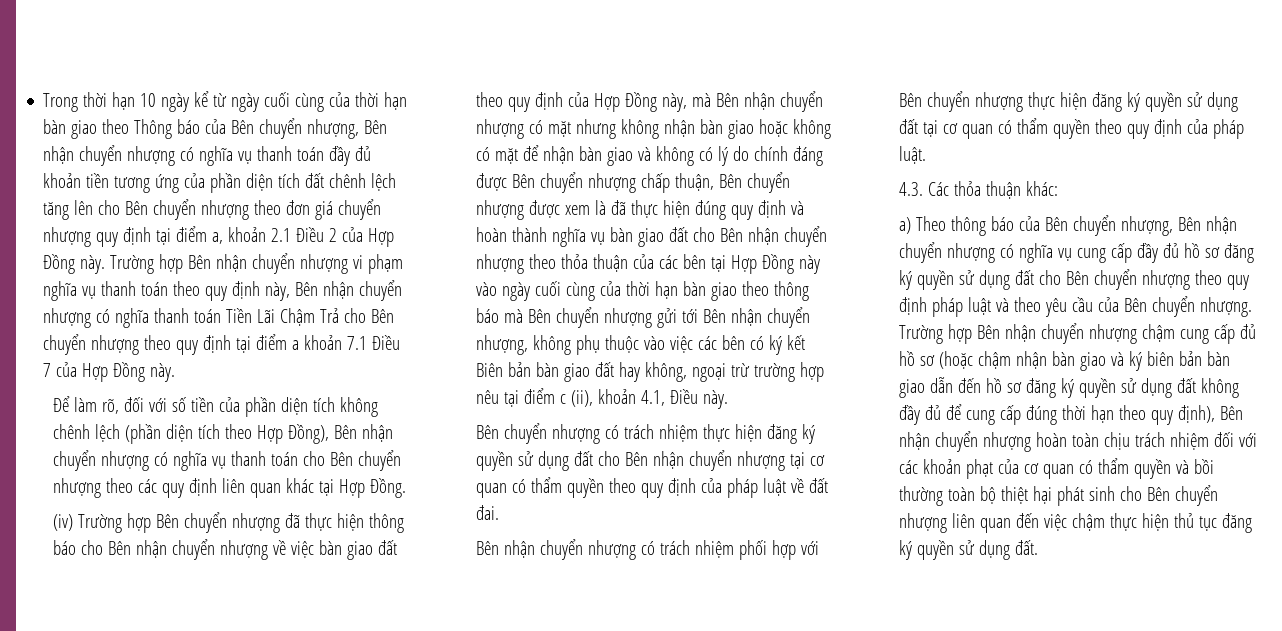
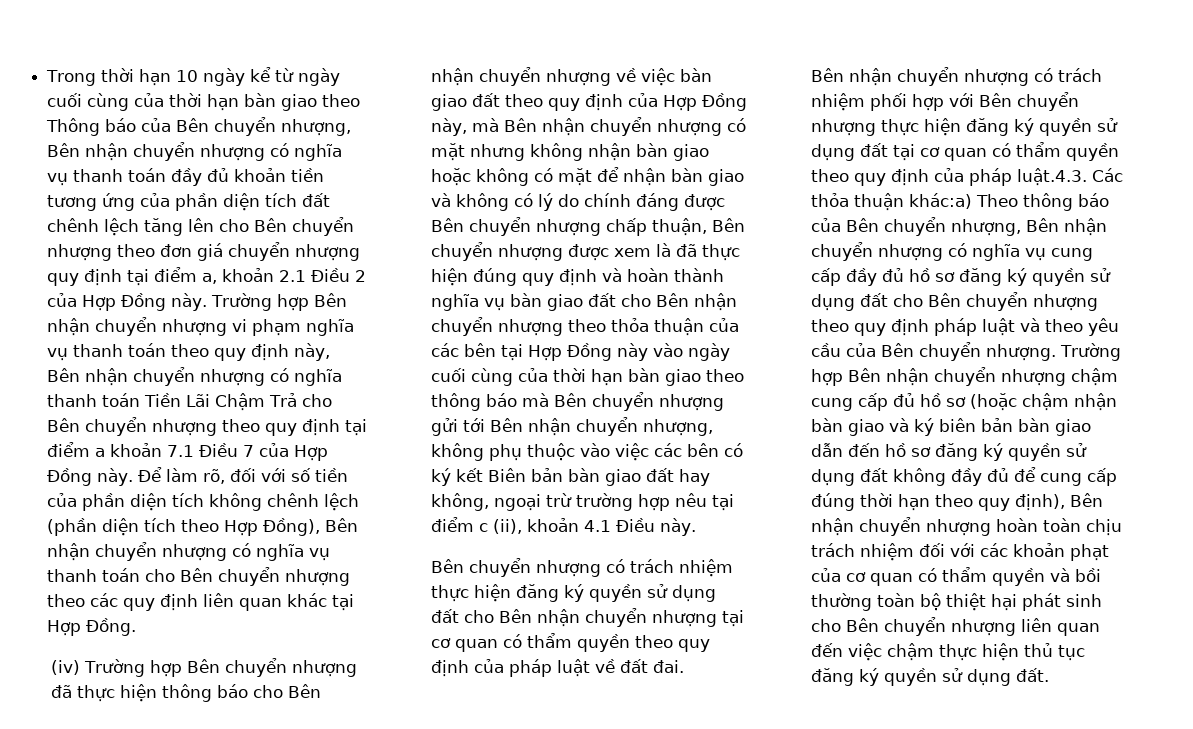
- Trường hợp Bên nhận chuyển nhượng vi phạm nghĩa vụ thanh toán theo quy định này, Bên nhận chuyển nhượng có nghĩa thanh toán Tiền Lãi Chậm Trả cho Bên chuyển nhượng theo quy định tại điểm a khoản 7.1 Điều 7 của Hợp Đồng này.
- Để làm rõ, đối với số tiền của phần diện tích không chênh lệch (phần diện tích theo Hợp Đồng), Bên nhận chuyển nhượng có nghĩa vụ thanh toán cho Bên chuyển nhượng theo các quy định liên quan khác tại Hợp Đồng.
+ Trường hợp Bên nhận chuyển nhượng vi phạm nghĩa vụ thanh toán theo quy định này, Bên nhận chuyển nhượng có nghĩa thanh toán Tiền Lãi Chậm Trả cho Bên chuyển nhượng theo quy định tại điểm a khoản 7.1 Điều 7 của Hợp Đồng này. Để làm rõ, đối với số tiền của phần diện tích không chênh lệch (phần diện tích theo Hợp Đồng), Bên nhận chuyển nhượng có nghĩa vụ thanh toán cho Bên chuyển nhượng theo các quy định liên quan khác tại Hợp Đồng.
- (iv) Trường hợp Bên chuyển nhượng đã thực hiện thông báo cho Bên nhận chuyển nhượng về việc bàn giao đất theo quy định của Hợp Đồng này, mà Bên nhận chuyển nhượng có mặt nhưng không nhận bàn giao hoặc không có mặt để nhận bàn giao và không có lý do chính đáng được Bên chuyển nhượng chấp thuận, Bên chuyển nhượng được xem là đã thực hiện đúng quy định và hoàn thành nghĩa vụ bàn giao đất cho Bên nhận chuyển nhượng theo thỏa thuận của các bên tại Hợp Đồng này vào ngày cuối cùng của thời hạn bàn giao theo thông báo mà Bên chuyển nhượng gửi tới Bên nhận chuyển nhượng, không phụ thuộc vào việc các bên có ký kết Biên bản bàn giao đất hay không, ngoại trừ trường hợp nêu tại điểm c (ii), khoản 4.1, Điều này.
+ (iv) Trường hợp Bên chuyển nhượng đã thực hiện thông báo cho Bên nhận chuyển nhượng về việc bàn giao đất theo quy định của Hợp Đồng này, mà Bên nhận chuyển nhượng có mặt nhưng không nhận bàn giao hoặc không có mặt để nhận bàn giao và không có lý do chính đáng được Bên chuyển nhượng chấp thuận, Bên chuyển nhượng được xem là đã thực hiện đúng quy định và hoàn thành nghĩa vụ bàn giao đất cho Bên nhận chuyển nhượng theo thỏa thuận của các bên tại Hợp Đồng này vào ngày cuối cùng của thời hạn bàn giao theo thông báo mà Bên chuyển nhượng gửi tới Bên nhận chuyển nhượng, không phụ thuộc vào việc các bên có ký kết Biên bản bàn giao đất hay không, ngoại trừ trường hợp nêu tại điểm c (ii), khoản 4.1 Điều này.
- Bên nhận chuyển nhượng có trách nhiệm phối hợp với Bên chuyển nhượng thực hiện đăng ký quyền sử dụng đất tại cơ quan có thẩm quyền theo quy định của pháp luật.
- 4.3. Các thỏa thuận khác:
- a) Theo thông báo của Bên chuyển nhượng, Bên nhận chuyển nhượng có nghĩa vụ cung cấp đầy đủ hồ sơ đăng ký quyền sử dụng đất cho Bên chuyển nhượng theo quy định pháp luật và theo yêu cầu của Bên chuyển nhượng.
+ Bên nhận chuyển nhượng có trách nhiệm phối hợp với Bên chuyển nhượng thực hiện đăng ký quyền sử dụng đất tại cơ quan có thẩm quyền theo quy định của pháp luật.4.3. Các thỏa thuận khác:a) Theo thông báo của Bên chuyển nhượng, Bên nhận chuyển nhượng có nghĩa vụ cung cấp đầy đủ hồ sơ đăng ký quyền sử dụng đất cho Bên chuyển nhượng theo quy định pháp luật và theo yêu cầu của Bên chuyển nhượng.

